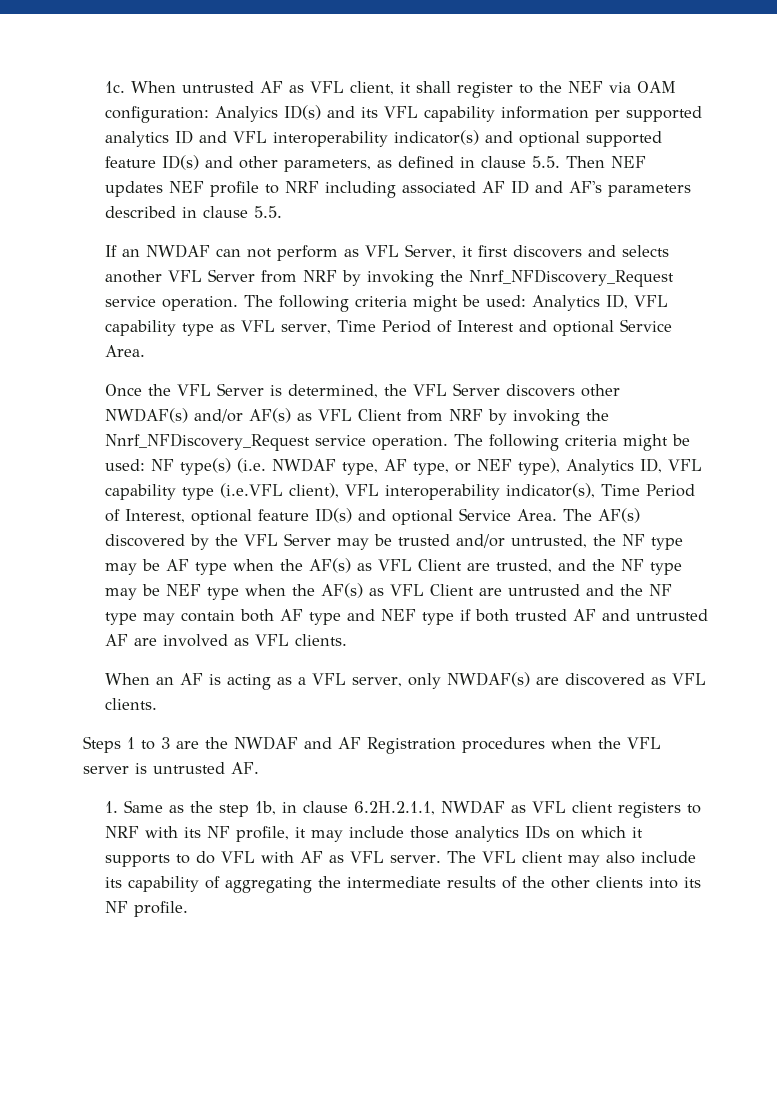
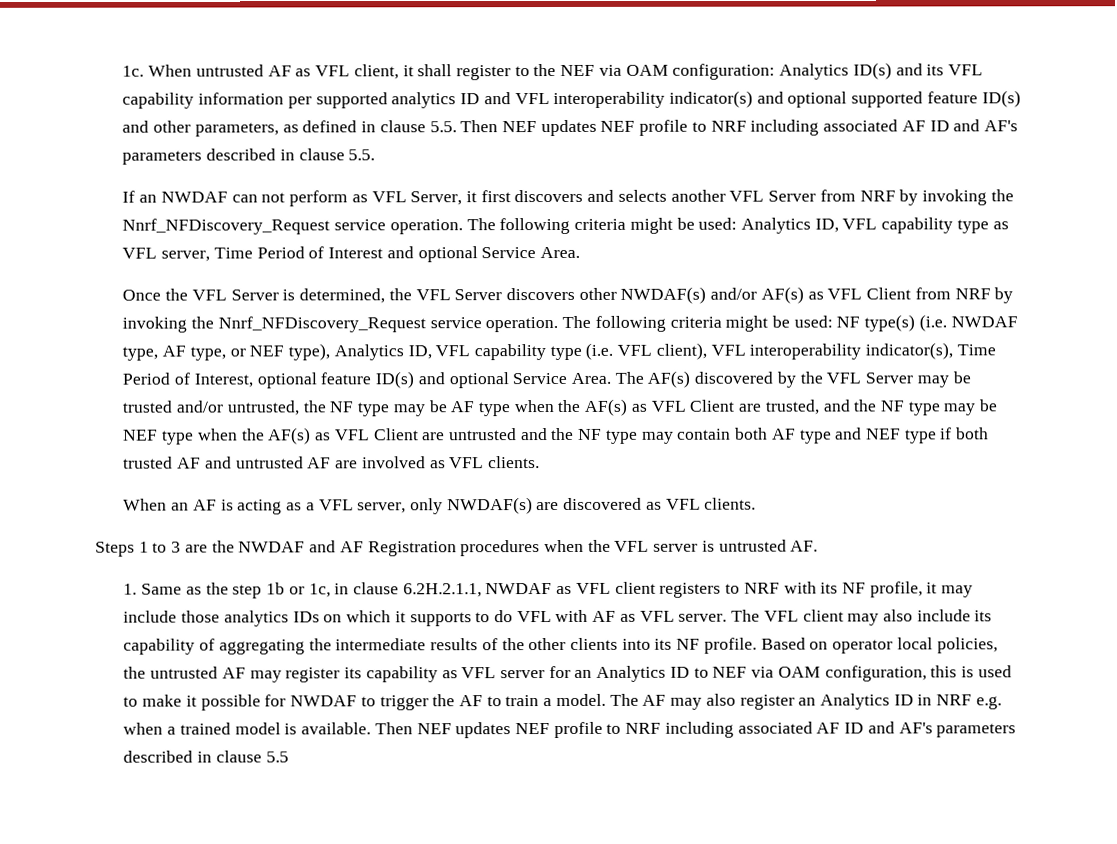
- When untrusted AF as VFL client, it shall register to the NEF via OAM configuration: Analyics ID(s) and its VFL capability information per supported analytics ID and VFL interoperability indicator(s) and optional supported feature ID(s) and other parameters, as defined in clause 5.5. Then NEF updates NEF profile to NRF including associated AF ID and AF's parameters described in clause 5.5.
+ When untrusted AF as VFL client, it shall register to the NEF via OAM configuration: Analytics ID(s) and its VFL capability information per supported analytics ID and VFL interoperability indicator(s) and optional supported feature ID(s) and other parameters, as defined in clause 5.5. Then NEF updates NEF profile to NRF including associated AF ID and AF's parameters described in clause 5.5.
- The following criteria might be used: NF type(s) (i.e. NWDAF type, AF type, or NEF type), Analytics ID, VFL capability type (i.e.VFL client), VFL interoperability indicator(s), Time Period of Interest, optional feature ID(s) and optional Service Area.
+ The following criteria might be used: NF type(s) (i.e. NWDAF type, AF type, or NEF type), Analytics ID, VFL capability type (i.e. VFL client), VFL interoperability indicator(s), Time Period of Interest, optional feature ID(s) and optional Service Area.
- 1. Same as the step 1b, in clause 6.2H.2.1.1, NWDAF as VFL client registers to NRF with its NF profile, it may include those analytics IDs on which it supports to do VFL with AF as VFL server.
+ 1. Same as the step 1b or 1c, in clause 6.2H.2.1.1, NWDAF as VFL client registers to NRF with its NF profile, it may include those analytics IDs on which it supports to do VFL with AF as VFL server.
+ Based on operator local policies, the untrusted AF may register its capability as VFL server for an Analytics ID to NEF via OAM configuration, this is used to make it possible for NWDAF to trigger the AF to train a model. The AF may also register an Analytics ID in NRF e.g. when a trained model is available. Then NEF updates NEF profile to NRF including associated AF ID and AF's parameters described in clause 5.5

